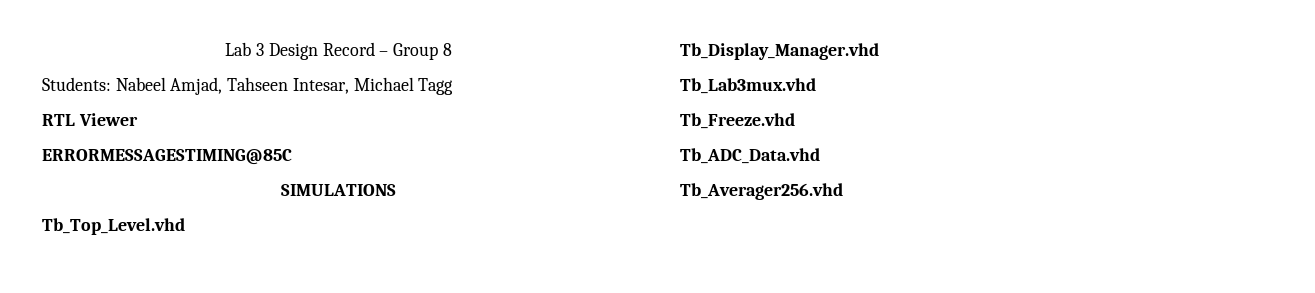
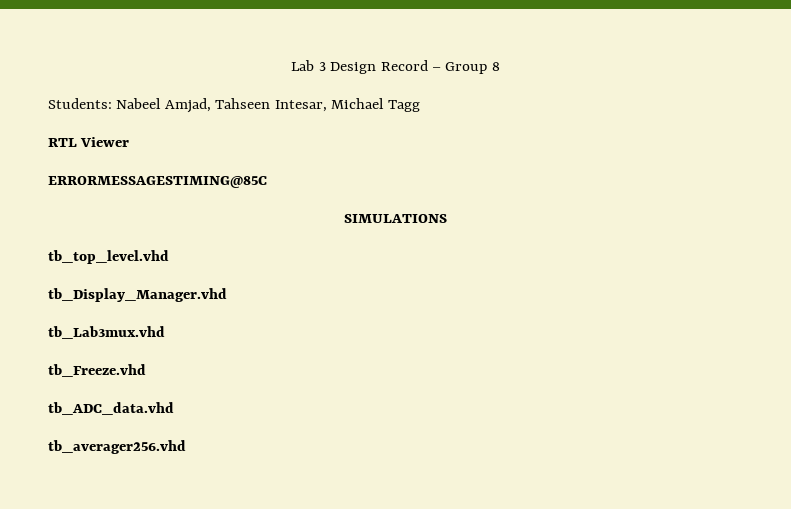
- Tb_Top_Level.vhd
- Tb_Display_Manager.vhd
- Tb_Lab3mux.vhd
- Tb_Freeze.vhd
- Tb_ADC_Data.vhd
- Tb_Averager256.vhd
+ tb_top_level.vhd
+ tb_Display_Manager.vhd
+ tb_Lab3mux.vhd
+ tb_Freeze.vhd
+ tb_ADC_data.vhd
+ tb_averager256.vhd

